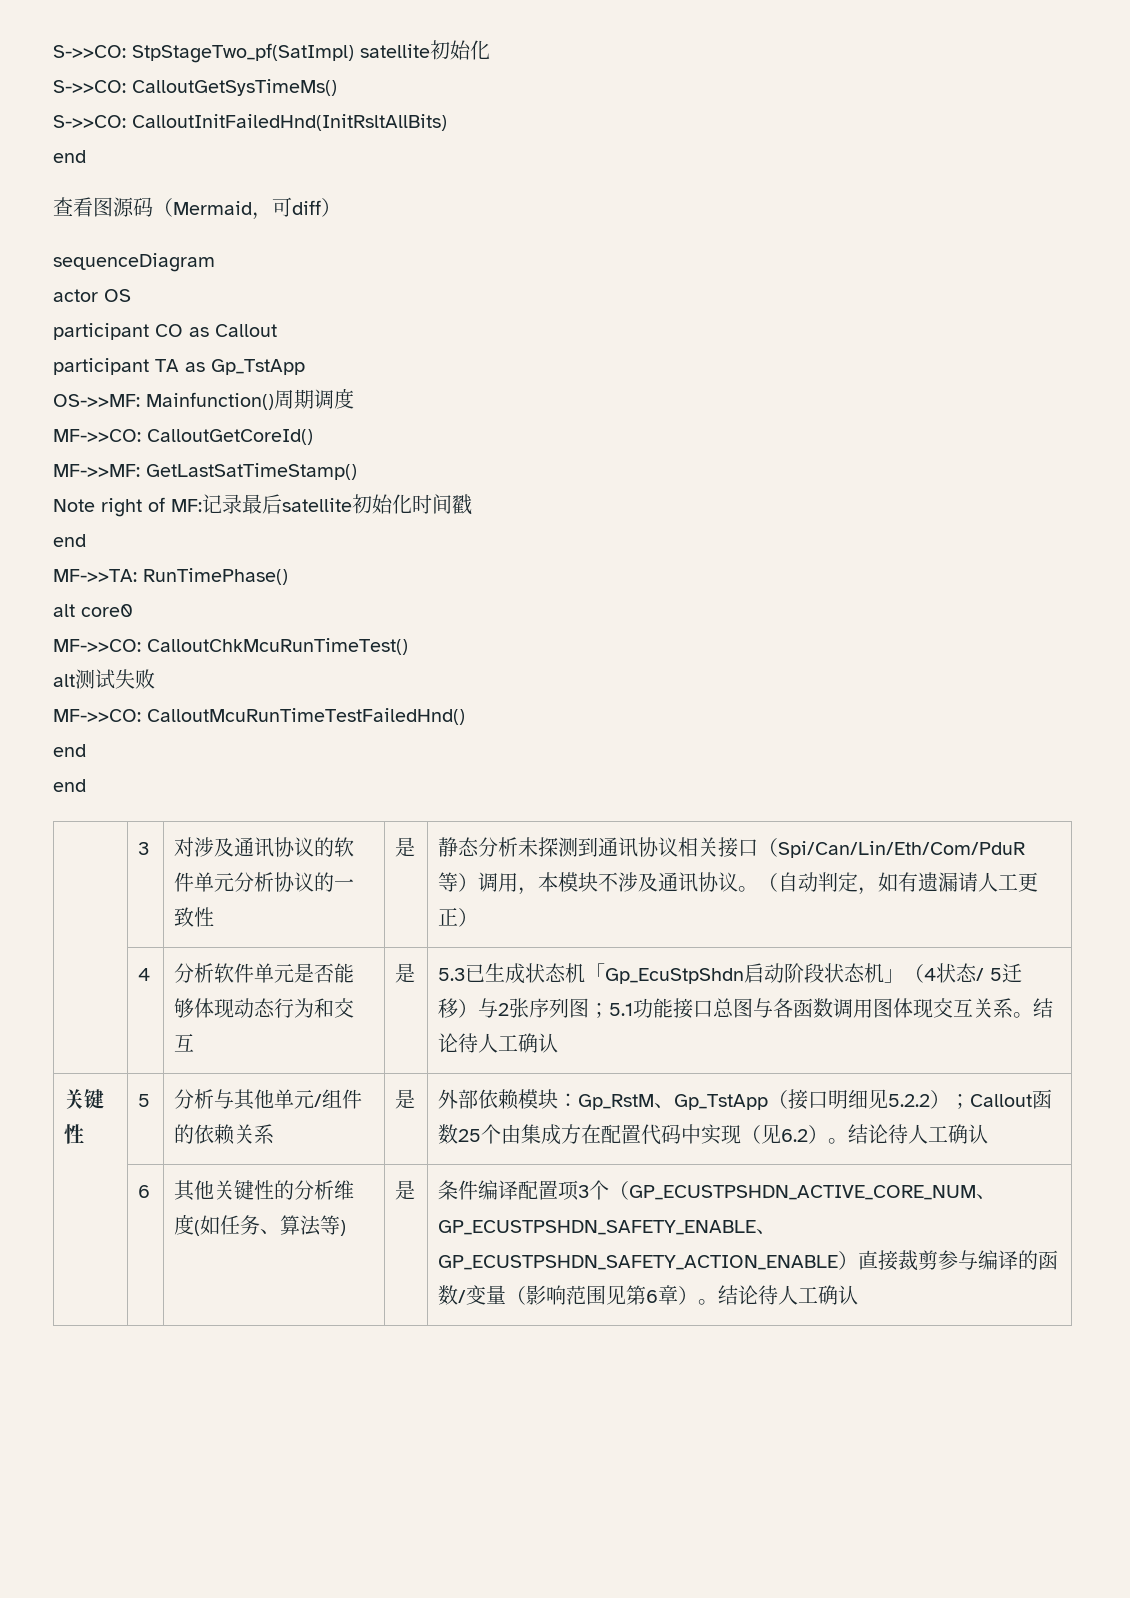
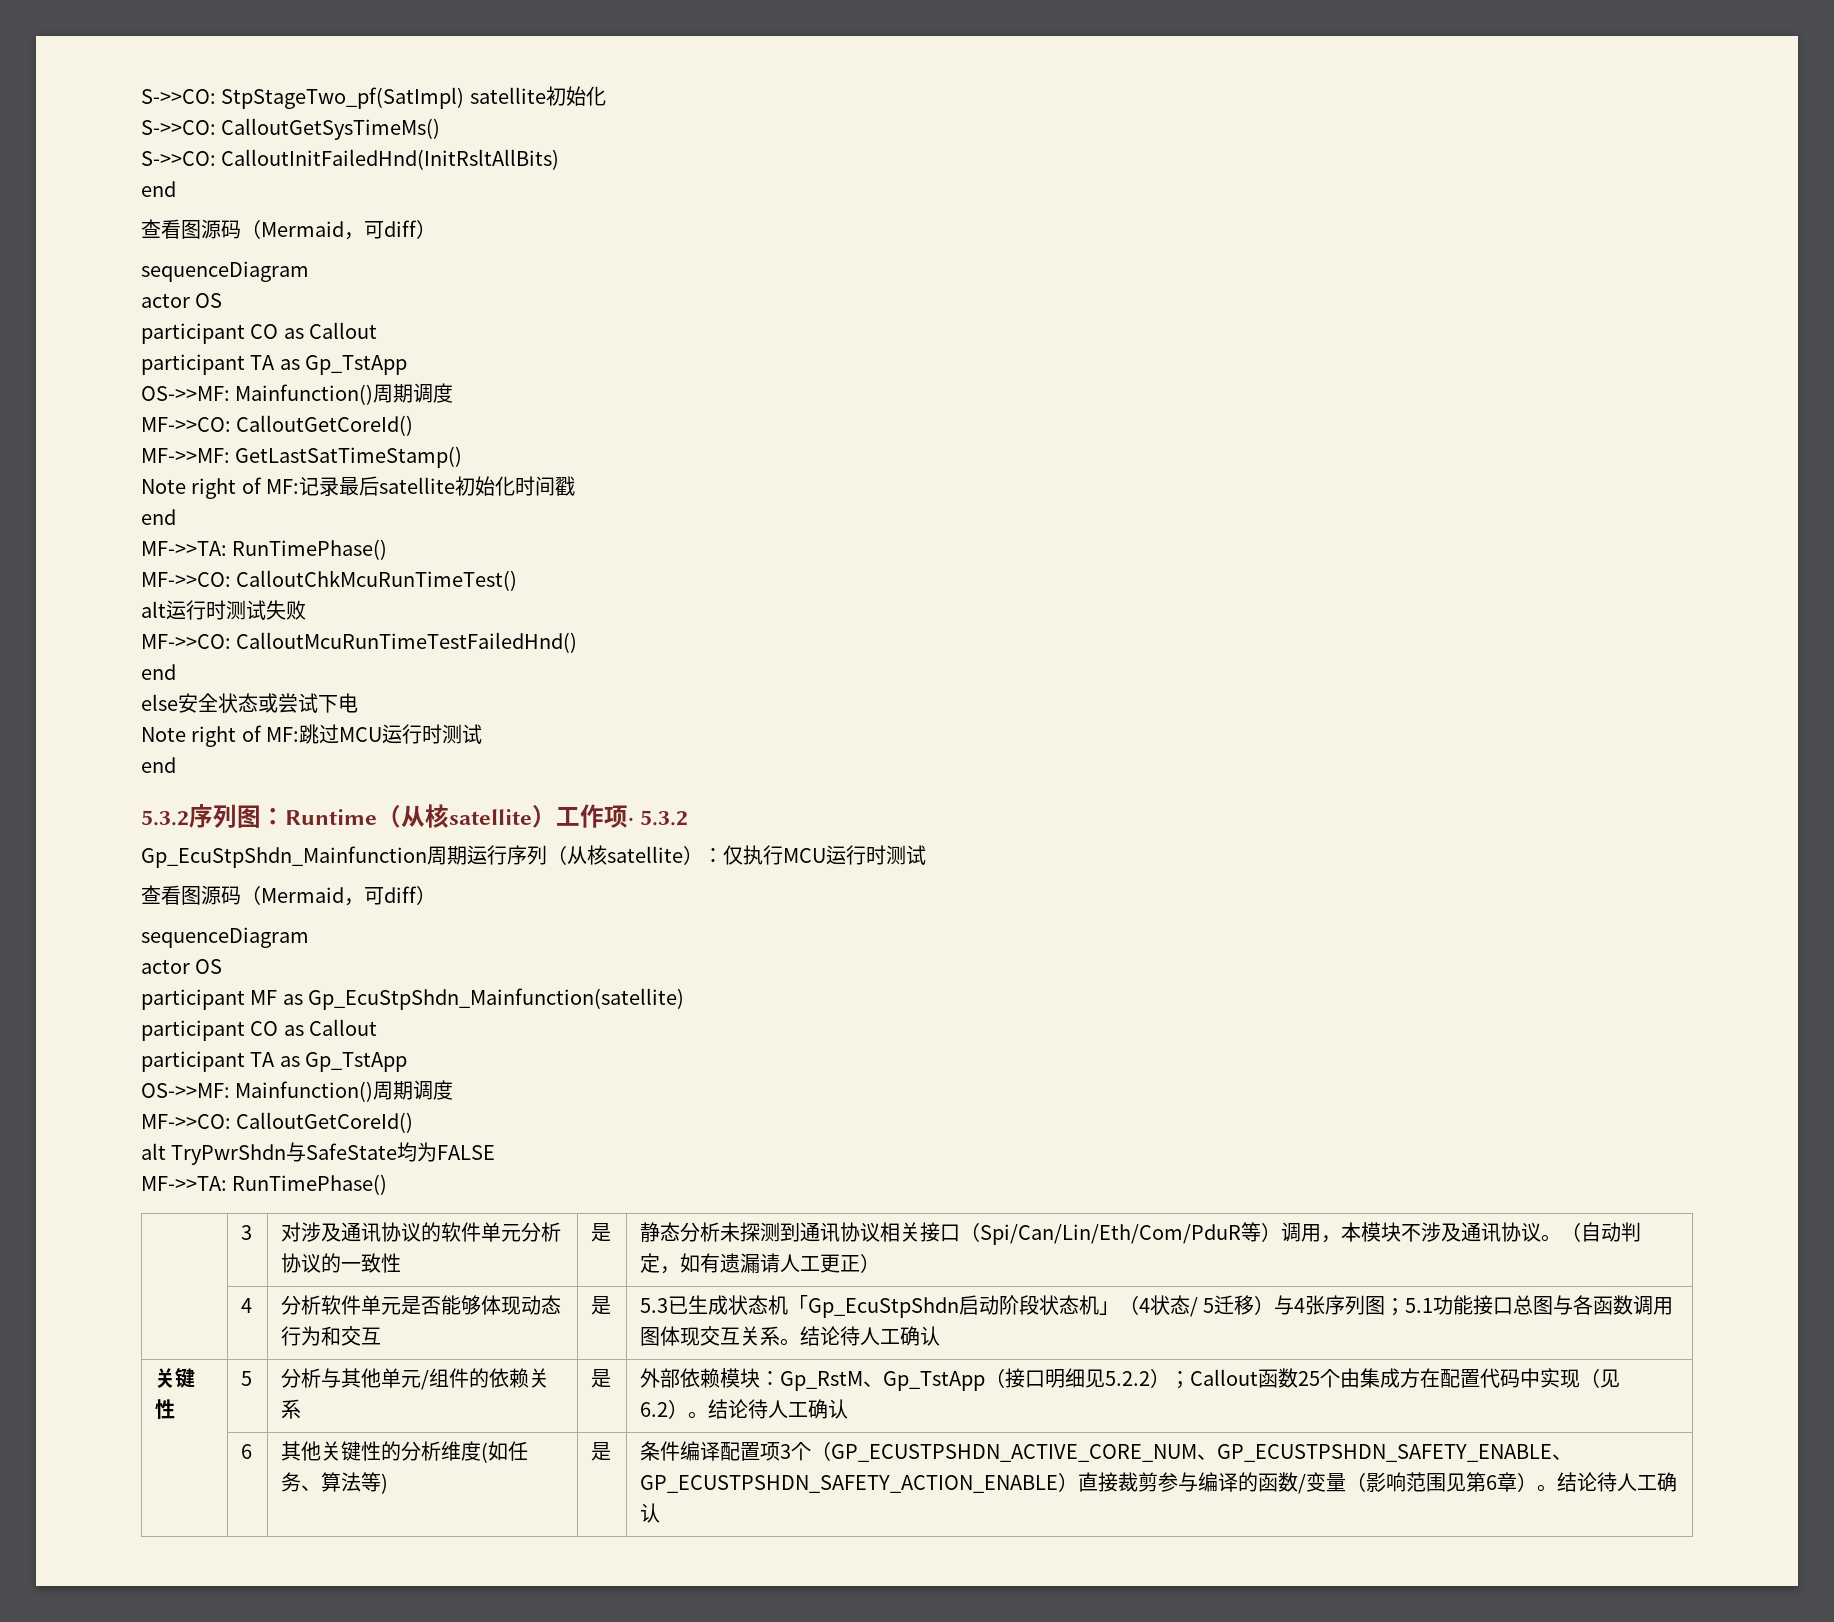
- alt core0
- alt测试失败
+ alt运行时测试失败
  MF->>CO: CalloutMcuRunTimeTestFailedHnd()
  end
+ else安全状态或尝试下电
+ Note right of MF:跳过MCU运行时测试
  end
+ 5.3.2序列图：Runtime（从核satellite）工作项· 5.3.2
+ Gp_EcuStpShdn_Mainfunction周期运行序列（从核satellite）：仅执行MCU运行时测试
+ 查看图源码（Mermaid，可diff）
+ sequenceDiagram
+ actor OS
+ participant MF as Gp_EcuStpShdn_Mainfunction(satellite)
+ participant CO as Callout
+ participant TA as Gp_TstApp
+ OS->>MF: Mainfunction()周期调度
+ MF->>CO: CalloutGetCoreId()
+ alt TryPwrShdn与SafeState均为FALSE
+ MF->>TA: RunTimePhase()
- 5.3已生成状态机「Gp_EcuStpShdn启动阶段状态机」（4状态/ 5迁移）与2张序列图；5.1功能接口总图与各函数调用图体现交互关系。
+ 5.3已生成状态机「Gp_EcuStpShdn启动阶段状态机」（4状态/ 5迁移）与4张序列图；5.1功能接口总图与各函数调用图体现交互关系。

